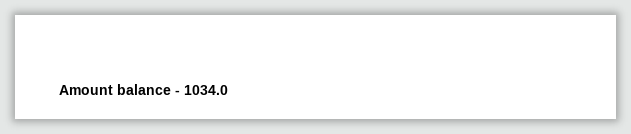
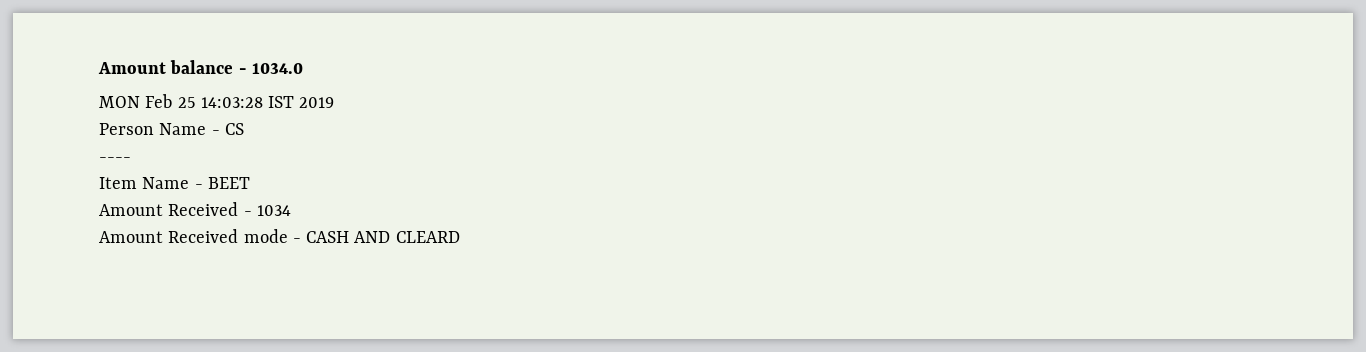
+ MON Feb 25 14:03:28 IST 2019
+ Person Name - CS
+ ----
+ Item Name - BEET
+ Amount Received - 1034
+ Amount Received mode - CASH AND CLEARD

